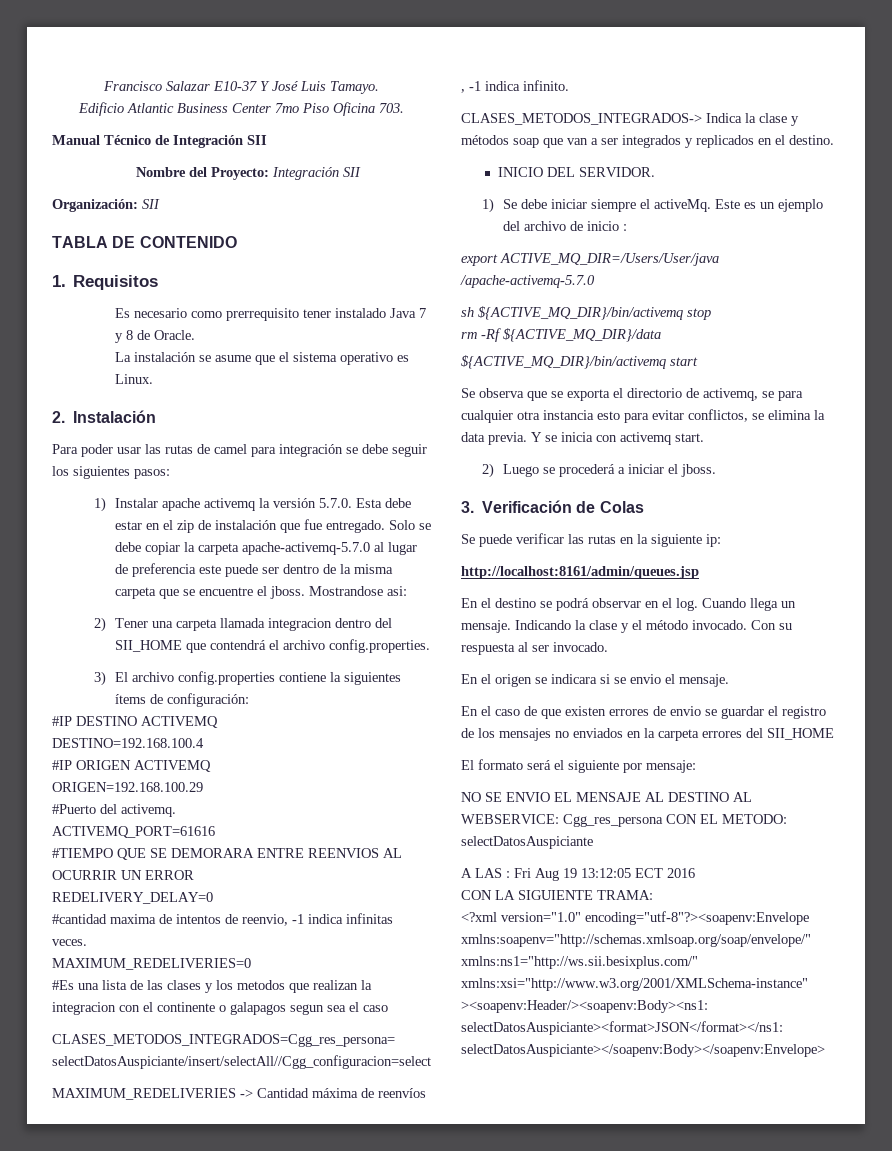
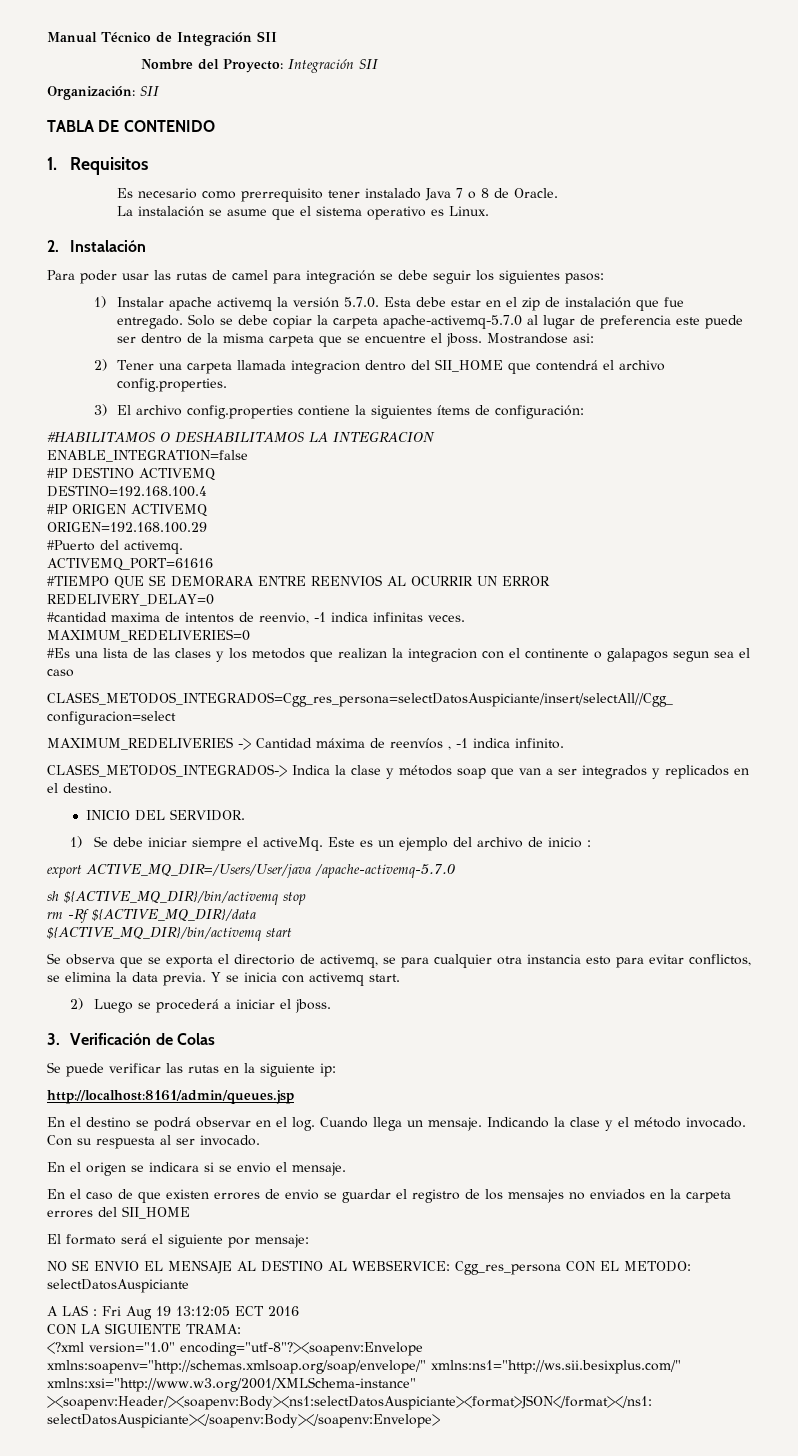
- Francisco Salazar E10-37 Y José Luis Tamayo.
- Edificio Atlantic Business Center 7mo Piso Oficina 703.
- Es necesario como prerrequisito tener instalado Java 7 y 8 de Oracle.
+ Es necesario como prerrequisito tener instalado Java 7 o 8 de Oracle.
+ #HABILITAMOS O DESHABILITAMOS LA INTEGRACION
+ ENABLE_INTEGRATION=false

